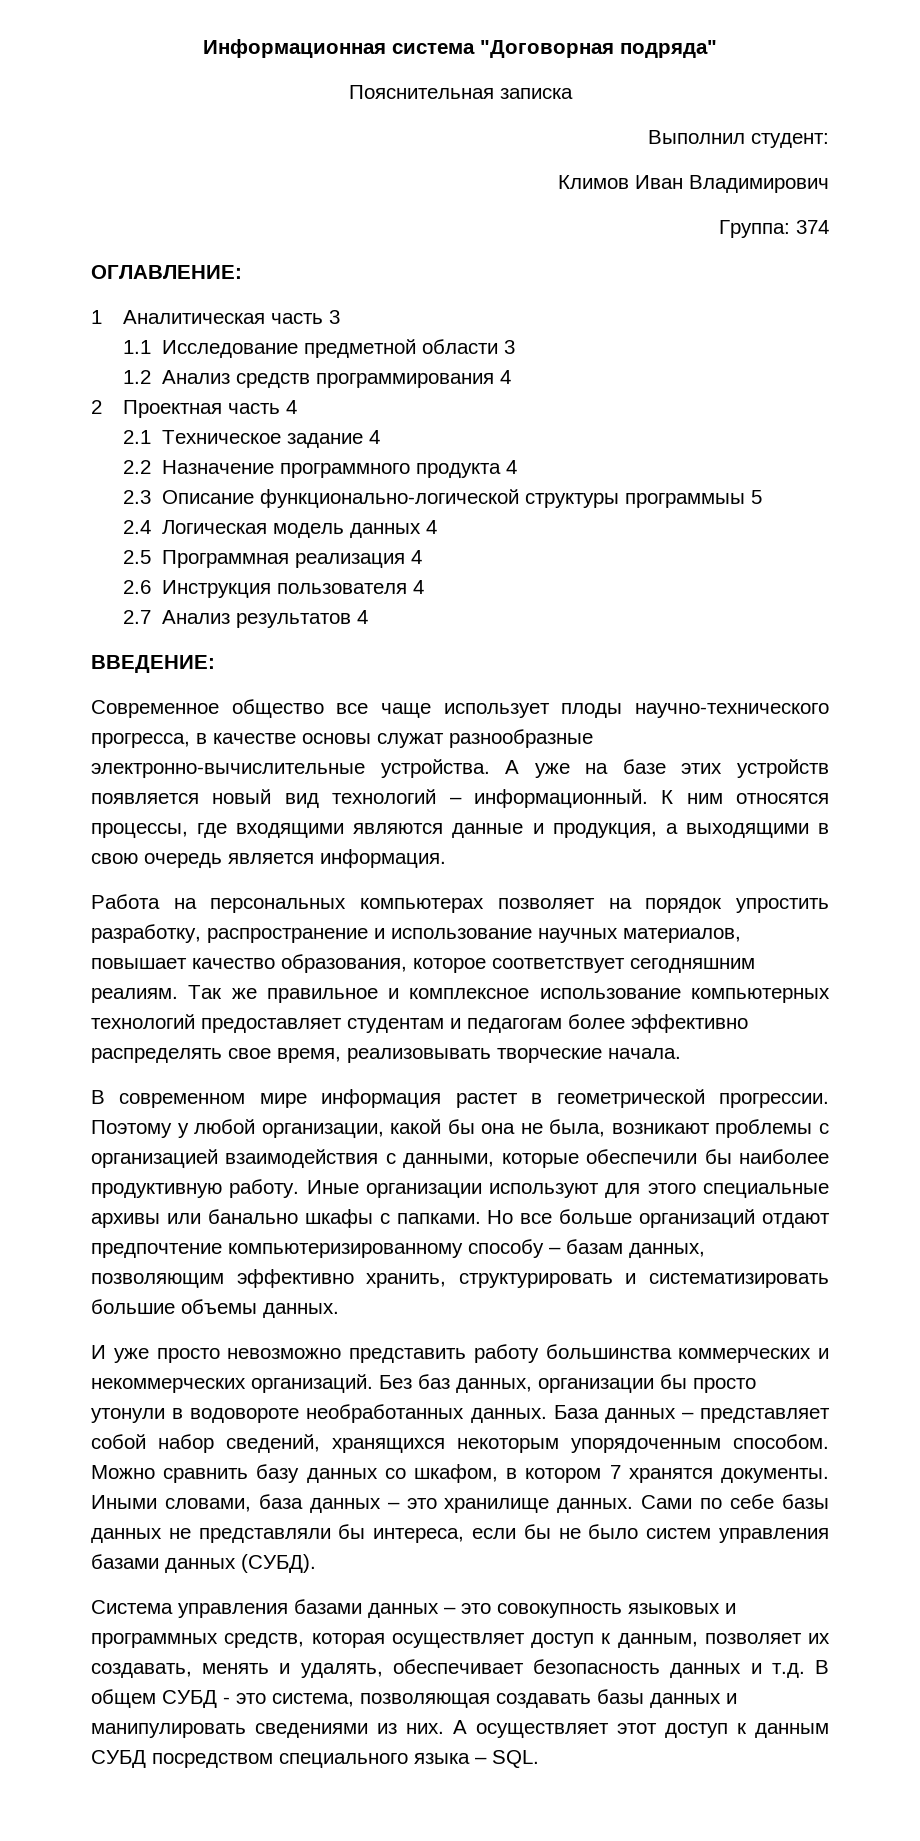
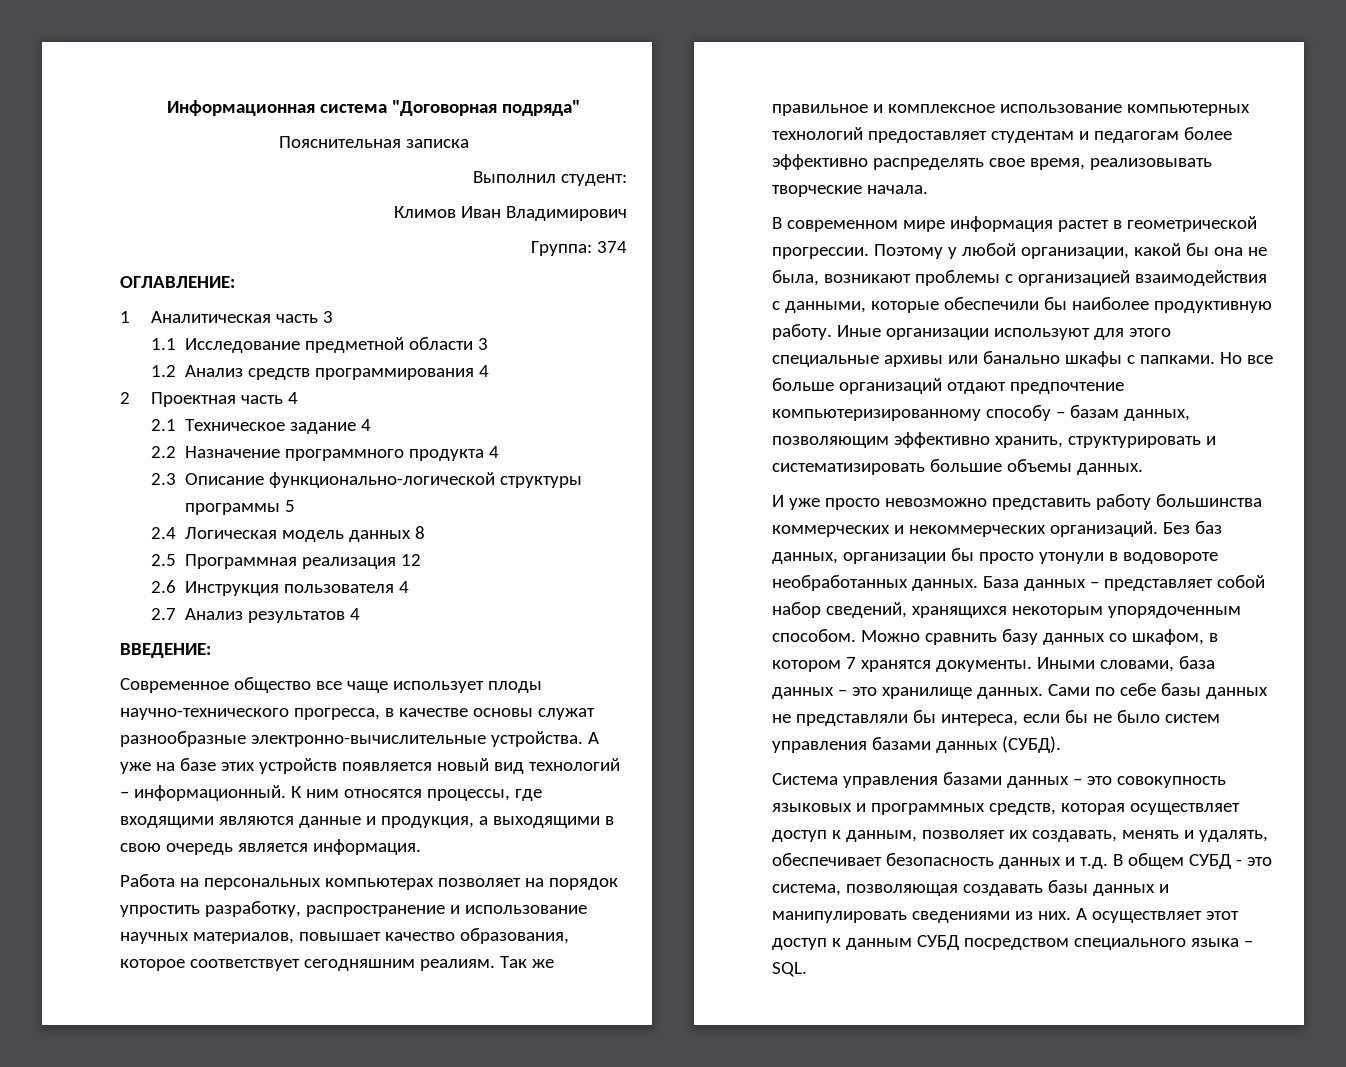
- 2.3 Описание функционально-логической структуры программыы 5
+ 2.3 Описание функционально-логической структуры программы 5
- 2.4 Логическая модель данных 4
+ 2.4 Логическая модель данных 8
- 2.5 Программная реализация 4
+ 2.5 Программная реализация 12

